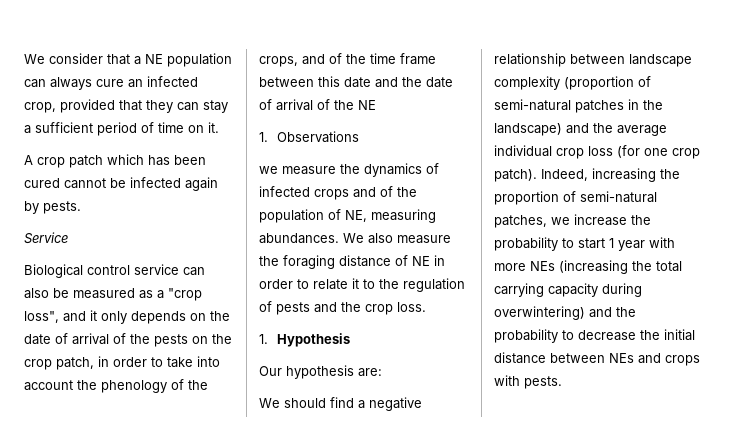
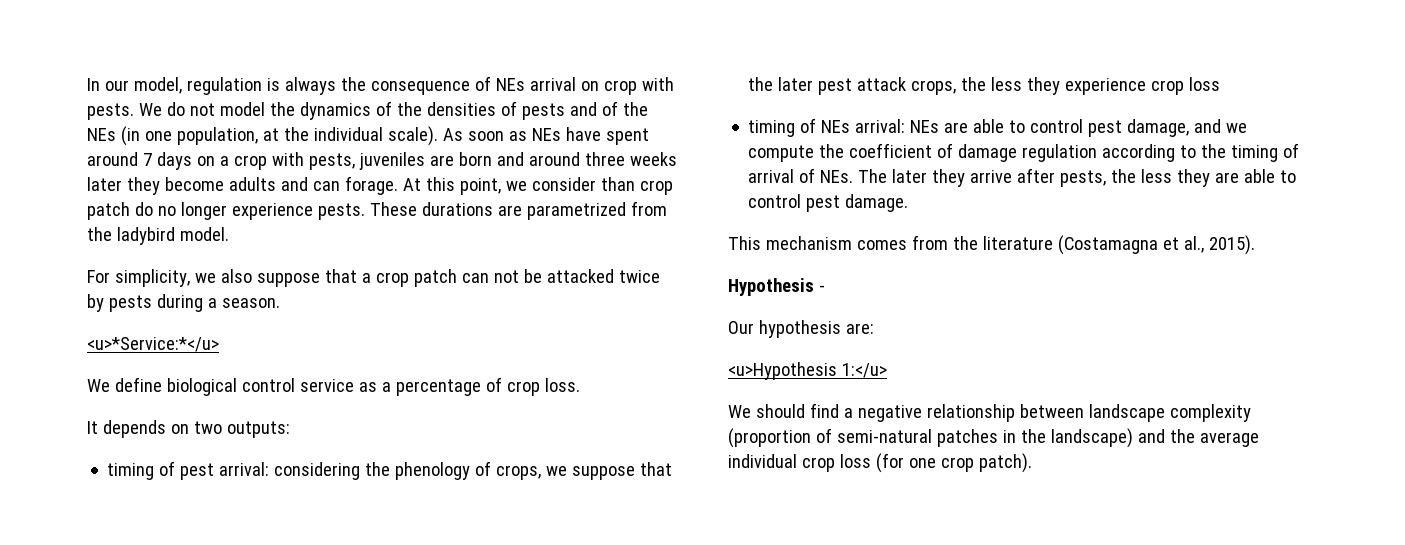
- We consider that a NE population can always cure an infected crop, provided that they can stay a sufficient period of time on it.
- A crop patch which has been cured cannot be infected again by pests.
- Service
- Biological control service can also be measured as a "crop loss", and it only depends on the date of arrival of the pests on the crop patch, in order to take into account the phenology of the crops, and of the time frame between this date and the date of arrival of the NE
- 1. Observations
- we measure the dynamics of infected crops and of the population of NE, measuring abundances. We also measure the foraging distance of NE in order to relate it to the regulation of pests and the crop loss.
- 1. Hypothesis
+ In our model, regulation is always the consequence of NEs arrival on crop with pests. We do not model the dynamics of the densities of pests and of the NEs (in one population, at the individual scale). As soon as NEs have spent around 7 days on a crop with pests, juveniles are born and around three weeks later they become adults and can forage. At this point, we consider than crop patch do no longer experience pests. These durations are parametrized from the ladybird model.
+ For simplicity, we also suppose that a crop patch can not be attacked twice by pests during a season.
+ <u>*Service:*</u>
+ We define biological control service as a percentage of crop loss.
+ It depends on two outputs:
+ timing of pest arrival: considering the phenology of crops, we suppose that the later pest attack crops, the less they experience crop loss
+ timing of NEs arrival: NEs are able to control pest damage, and we compute the coefficient of damage regulation according to the timing of arrival of NEs. The later they arrive after pests, the less they are able to control pest damage.
+ This mechanism comes from the literature (Costamagna et al., 2015).
+ Hypothesis -
+ <u>Hypothesis 1:</u>
- Indeed, increasing the proportion of semi-natural patches, we increase the probability to start 1 year with more NEs (increasing the total carrying capacity during overwintering) and the probability to decrease the initial distance between NEs and crops with pests.

